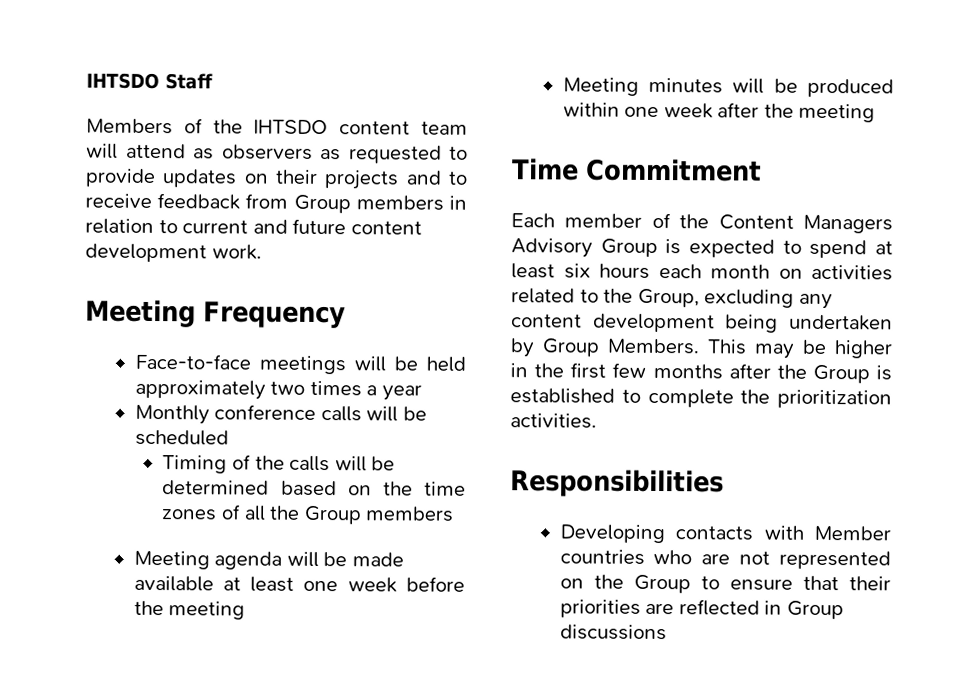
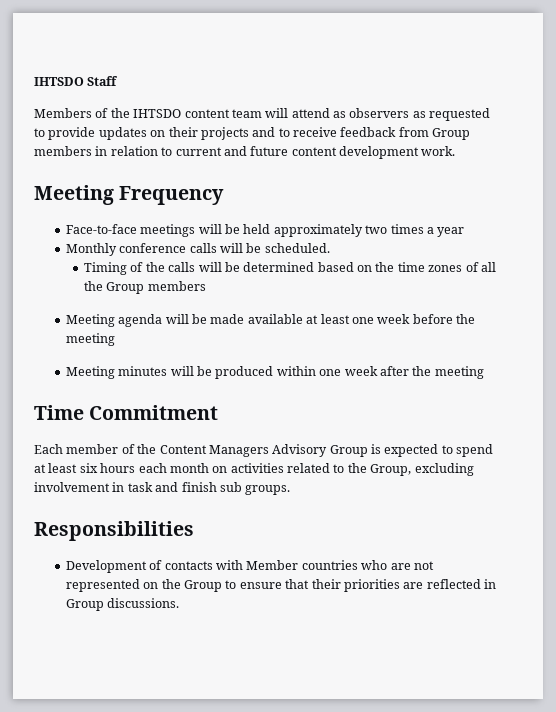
- Monthly conference calls will be scheduled
+ Monthly conference calls will be scheduled.
- Each member of the Content Managers Advisory Group is expected to spend at least six hours each month on activities related to the Group, excluding any content development being undertaken by Group Members. This may be higher in the first few months after the Group is established to complete the prioritization activities.
+ Each member of the Content Managers Advisory Group is expected to spend at least six hours each month on activities related to the Group, excluding involvement in task and finish sub groups.
- Developing contacts with Member countries who are not represented on the Group to ensure that their priorities are reflected in Group discussions
+ Development of contacts with Member countries who are not represented on the Group to ensure that their priorities are reflected in Group discussions.

